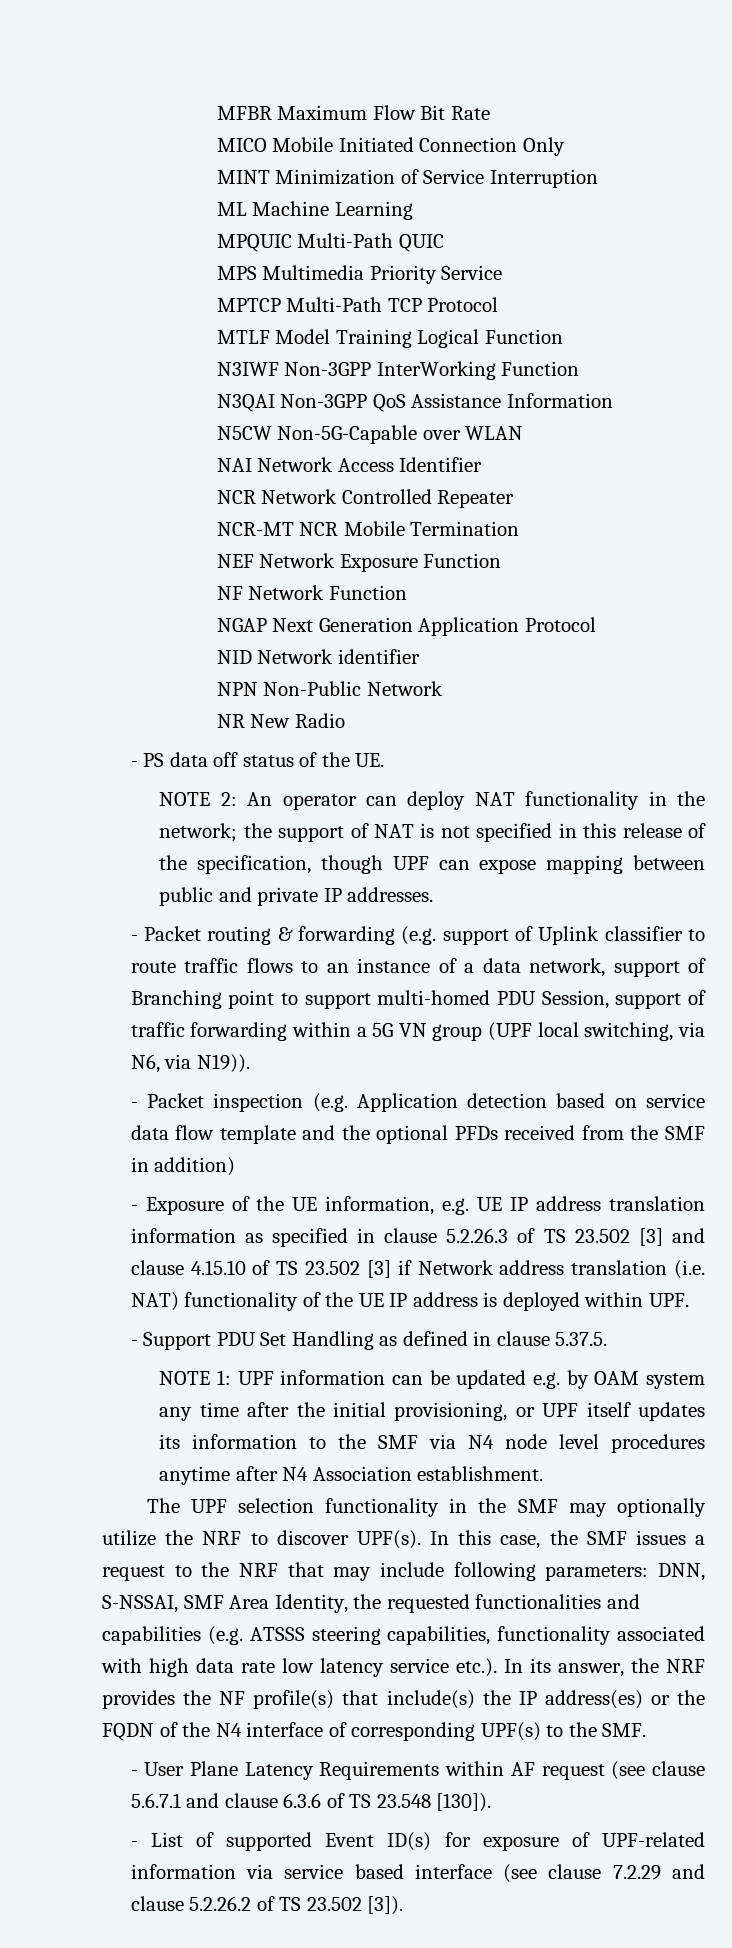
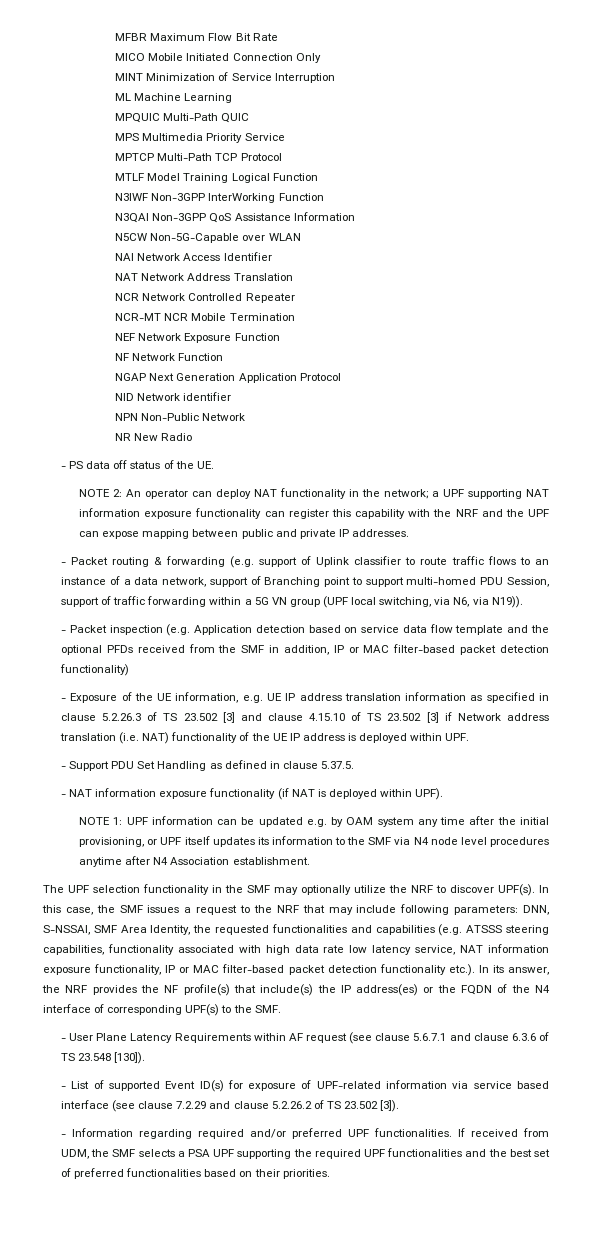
+ NAT Network Address Translation
- NOTE 2: An operator can deploy NAT functionality in the network; the support of NAT is not specified in this release of the specification, though UPF can expose mapping between public and private IP addresses.
+ NOTE 2: An operator can deploy NAT functionality in the network; a UPF supporting NAT information exposure functionality can register this capability with the NRF and the UPF can expose mapping between public and private IP addresses.
- - Packet inspection (e.g. Application detection based on service data flow template and the optional PFDs received from the SMF in addition)
+ - Packet inspection (e.g. Application detection based on service data flow template and the optional PFDs received from the SMF in addition, IP or MAC filter-based packet detection functionality)
+ - NAT information exposure functionality (if NAT is deployed within UPF).
- DNN, S-NSSAI, SMF Area Identity, the requested functionalities and capabilities (e.g. ATSSS steering capabilities, functionality associated with high data rate low latency service etc.). In its answer, the NRF provides the NF profile(s) that include(s) the IP address(es) or the FQDN of the N4 interface of corresponding UPF(s) to the SMF.
+ DNN, S-NSSAI, SMF Area Identity, the requested functionalities and capabilities (e.g. ATSSS steering capabilities, functionality associated with high data rate low latency service, NAT information exposure functionality, IP or MAC filter-based packet detection functionality etc.). In its answer, the NRF provides the NF profile(s) that include(s) the IP address(es) or the FQDN of the N4 interface of corresponding UPF(s) to the SMF.
+ - Information regarding required and/or preferred UPF functionalities. If received from UDM, the SMF selects a PSA UPF supporting the required UPF functionalities and the best set of preferred functionalities based on their priorities.

